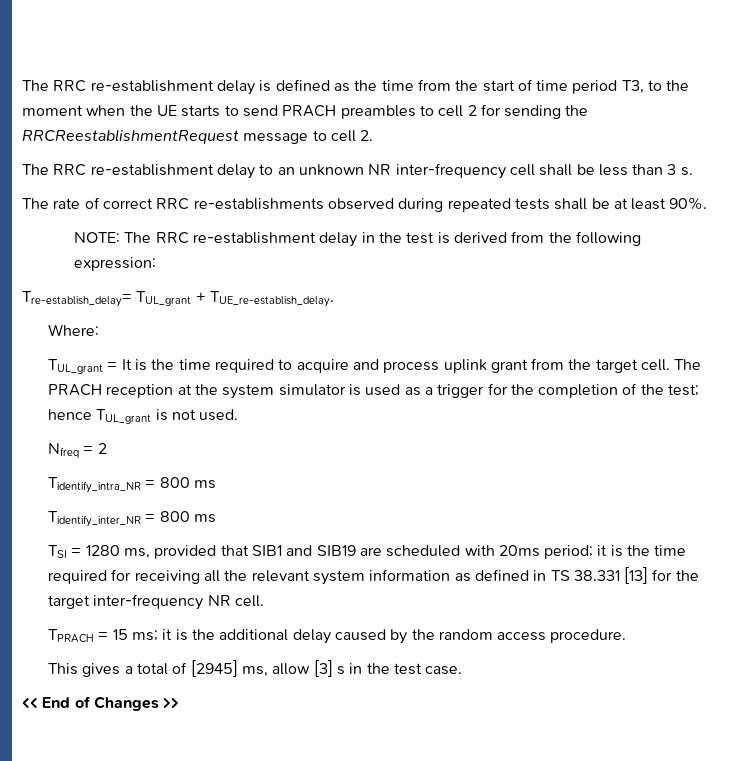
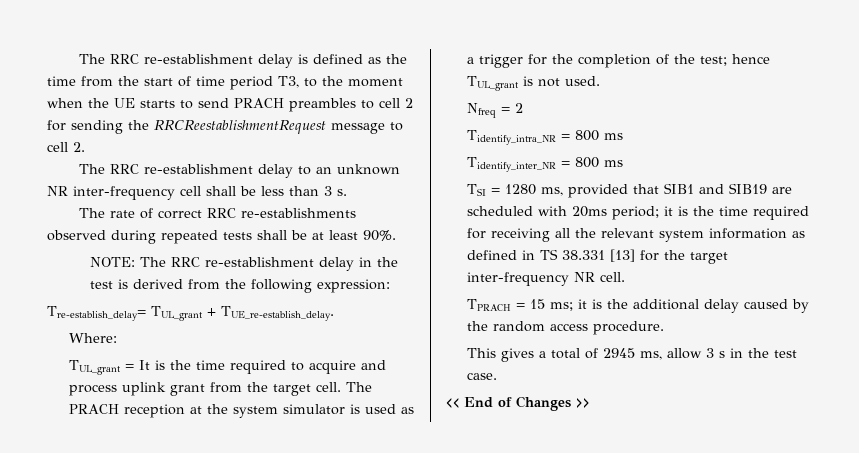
- This gives a total of [2945] ms, allow [3] s in the test case.
+ This gives a total of 2945 ms, allow 3 s in the test case.

